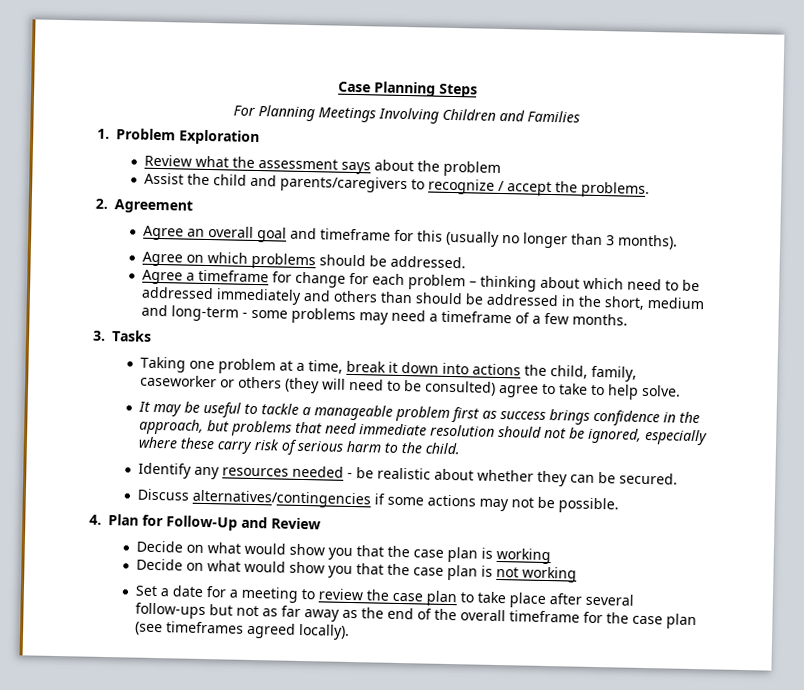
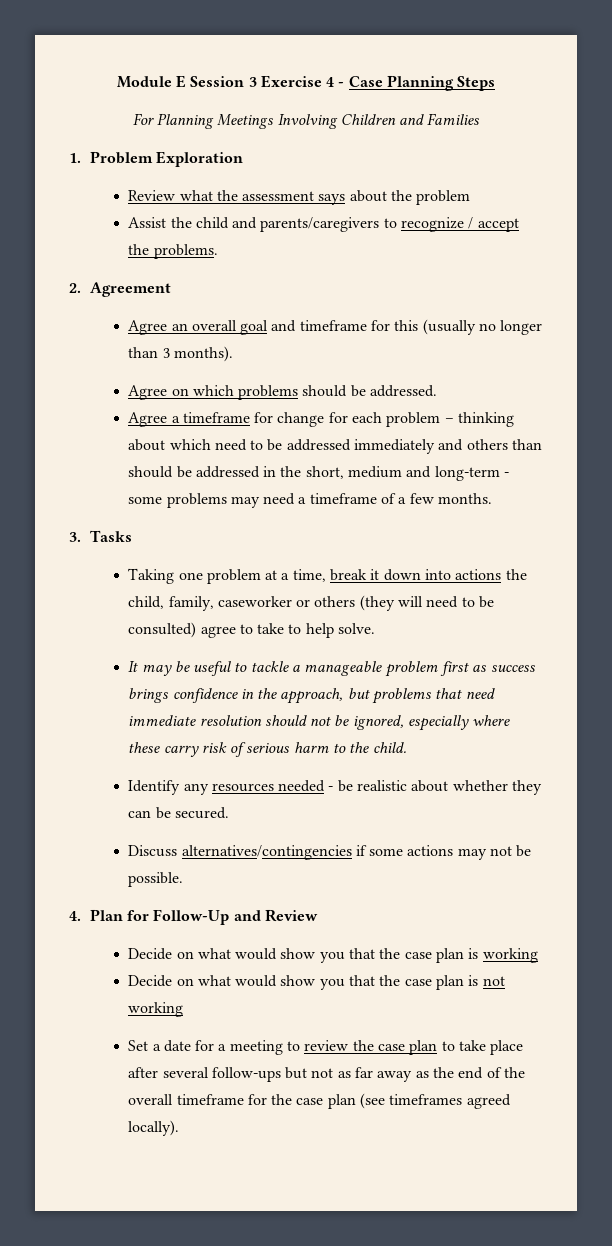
- Case Planning Steps
+ Module E Session 3 Exercise 4 - Case Planning Steps

